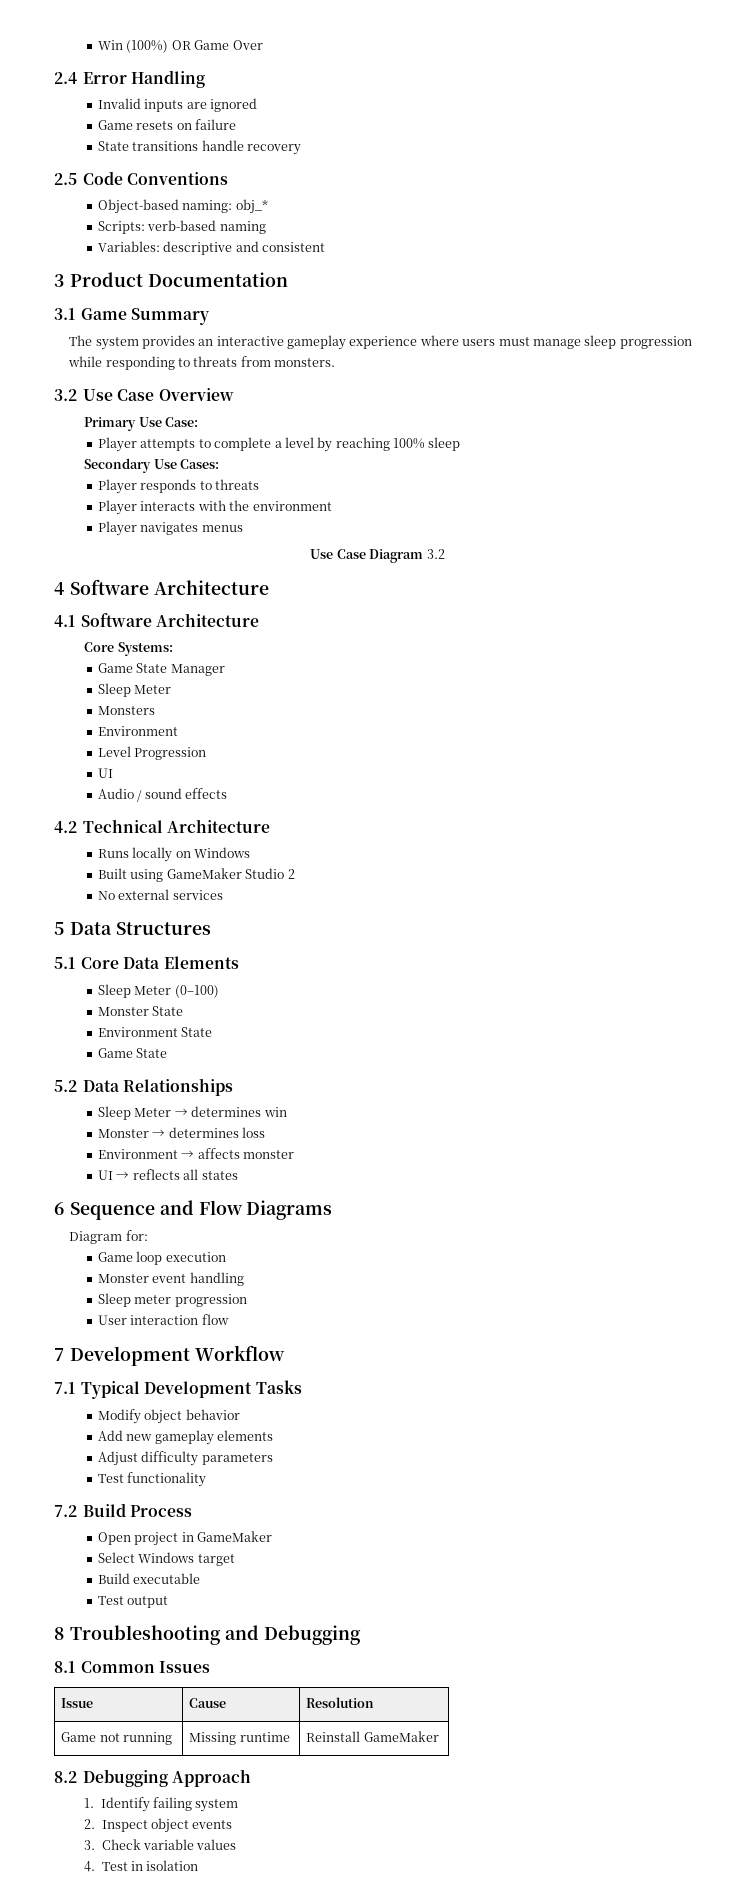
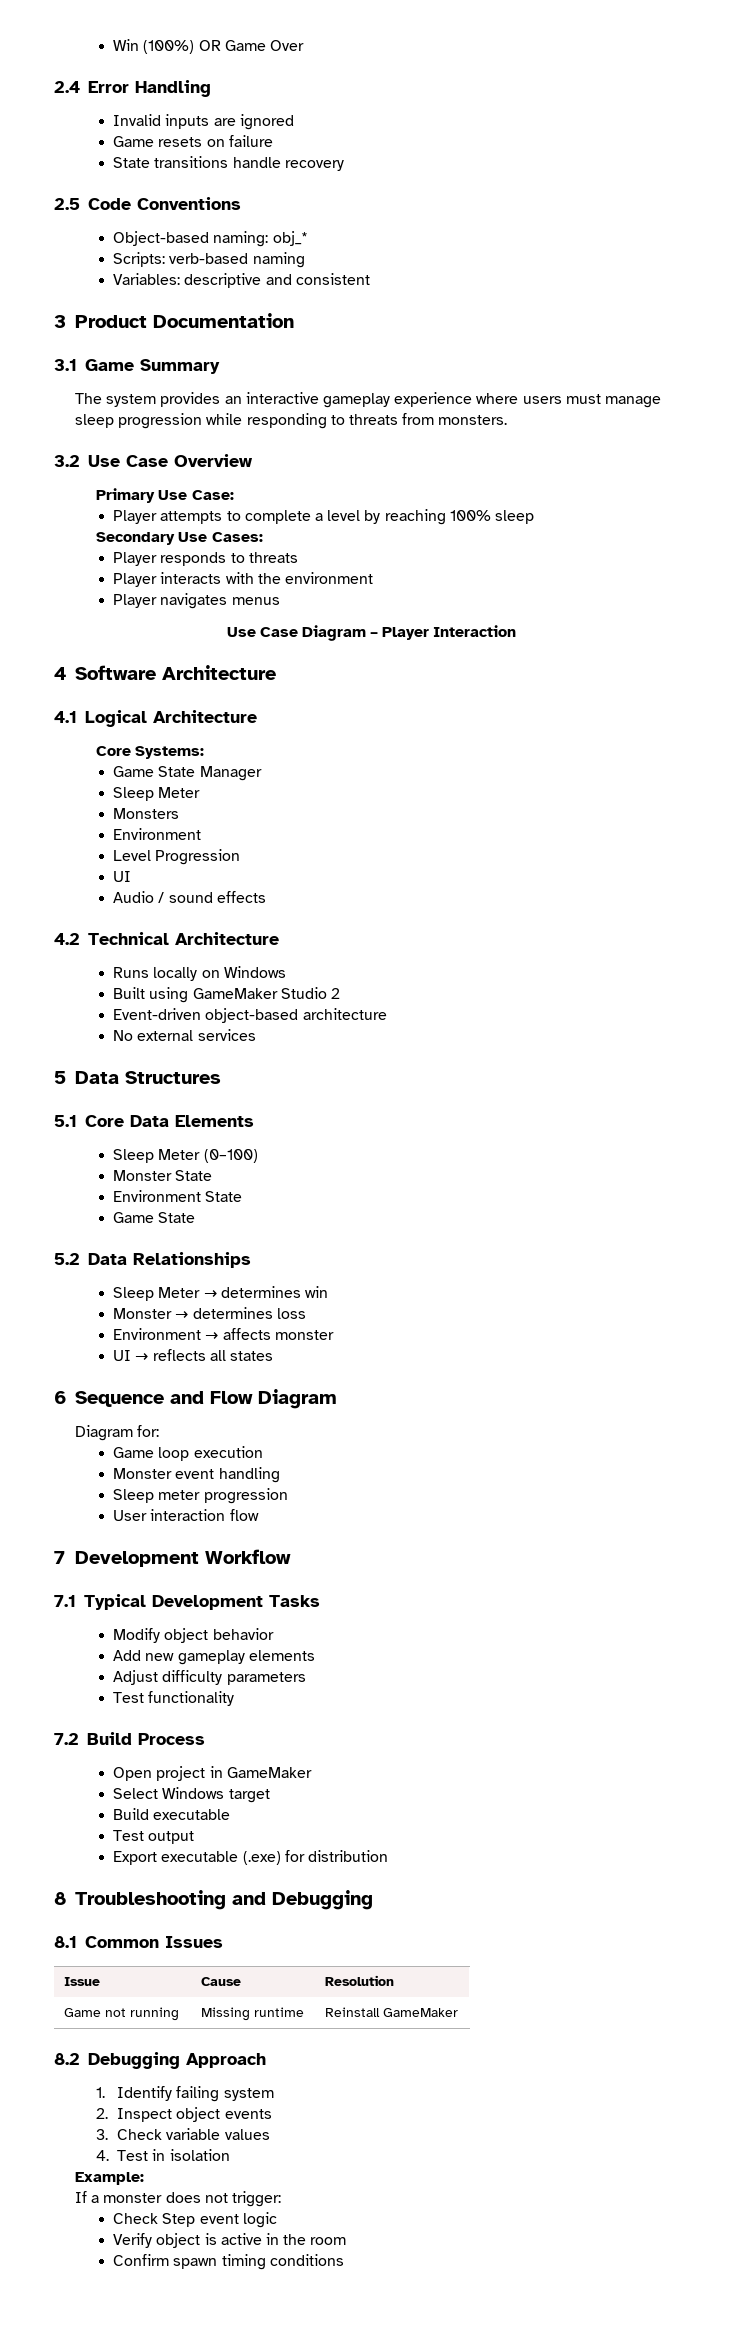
- Use Case Diagram 3.2
+ Use Case Diagram – Player Interaction
- 4.1 Software Architecture
+ 4.1 Logical Architecture
+ Event-driven object-based architecture
- 6 Sequence and Flow Diagrams
+ 6 Sequence and Flow Diagram
+ Export executable (.exe) for distribution
+ Example:
+ If a monster does not trigger:
+ Check Step event logic
+ Verify object is active in the room
+ Confirm spawn timing conditions

